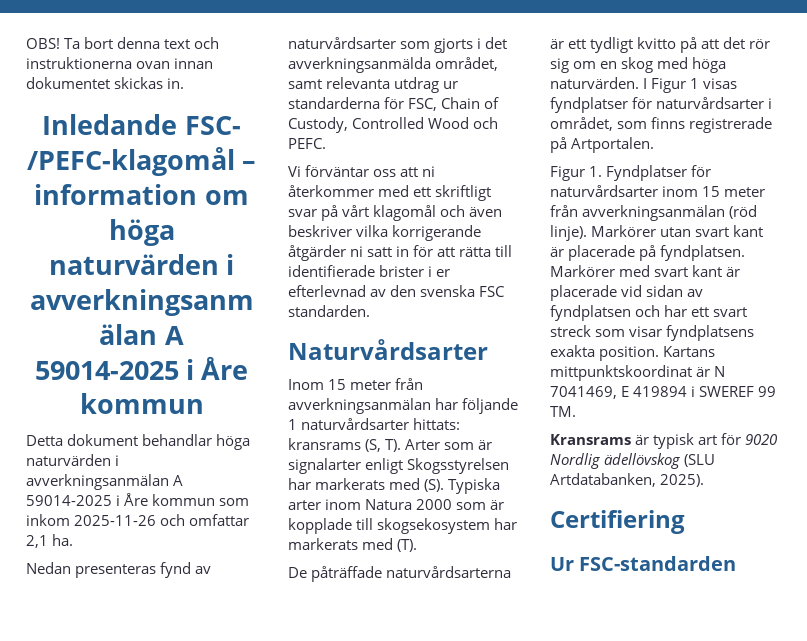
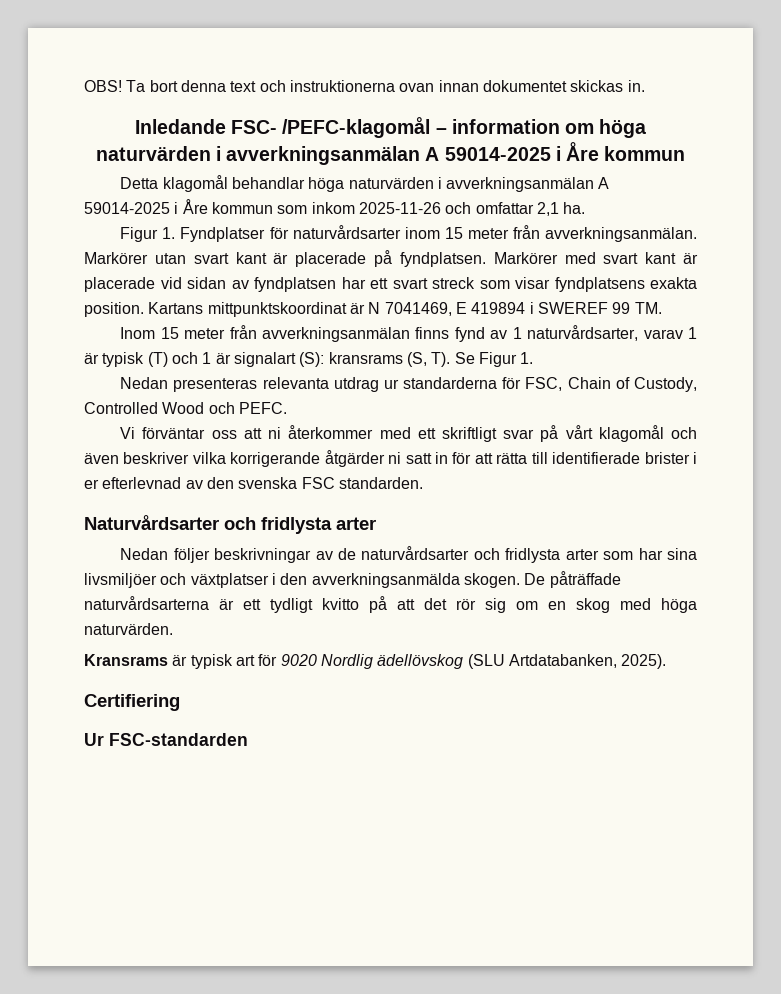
- Detta dokument behandlar höga naturvärden i avverkningsanmälan A 59014-2025 i Åre kommun som inkom 2025-11-26 och omfattar 2,1 ha.
+ Detta klagomål behandlar höga naturvärden i avverkningsanmälan A 59014-2025 i Åre kommun som inkom 2025-11-26 och omfattar 2,1 ha.
- Nedan presenteras fynd av naturvårdsarter som gjorts i det avverkningsanmälda området, samt relevanta utdrag ur standarderna för FSC, Chain of Custody, Controlled Wood och PEFC.
+ Figur 1. Fyndplatser för naturvårdsarter inom 15 meter från avverkningsanmälan. Markörer utan svart kant är placerade på fyndplatsen. Markörer med svart kant är placerade vid sidan av fyndplatsen har ett svart streck som visar fyndplatsens exakta position. Kartans mittpunktskoordinat är N 7041469, E 419894 i SWEREF 99 TM.
+ Inom 15 meter från avverkningsanmälan finns fynd av 1 naturvårdsarter, varav 1 är typisk (T) och 1 är signalart (S): kransrams (S, T). Se Figur 1.
+ Nedan presenteras relevanta utdrag ur standarderna för FSC, Chain of Custody, Controlled Wood och PEFC.
- Naturvårdsarter
- Inom 15 meter från avverkningsanmälan har följande 1 naturvårdsarter hittats: kransrams (S, T). Arter som är signalarter enligt Skogsstyrelsen har markerats med (S). Typiska arter inom Natura 2000 som är kopplade till skogsekosystem har markerats med (T).
- De påträffade naturvårdsarterna är ett tydligt kvitto på att det rör sig om en skog med höga naturvärden. I Figur 1 visas fyndplatser för naturvårdsarter i området, som finns registrerade på Artportalen.
- Figur 1. Fyndplatser för naturvårdsarter inom 15 meter från avverkningsanmälan (röd linje). Markörer utan svart kant är placerade på fyndplatsen. Markörer med svart kant är placerade vid sidan av fyndplatsen och har ett svart streck som visar fyndplatsens exakta position. Kartans mittpunktskoordinat är N 7041469, E 419894 i SWEREF 99 TM.
+ Naturvårdsarter och fridlysta arter
+ Nedan följer beskrivningar av de naturvårdsarter och fridlysta arter som har sina livsmiljöer och växtplatser i den avverkningsanmälda skogen. De påträffade naturvårdsarterna är ett tydligt kvitto på att det rör sig om en skog med höga naturvärden.

